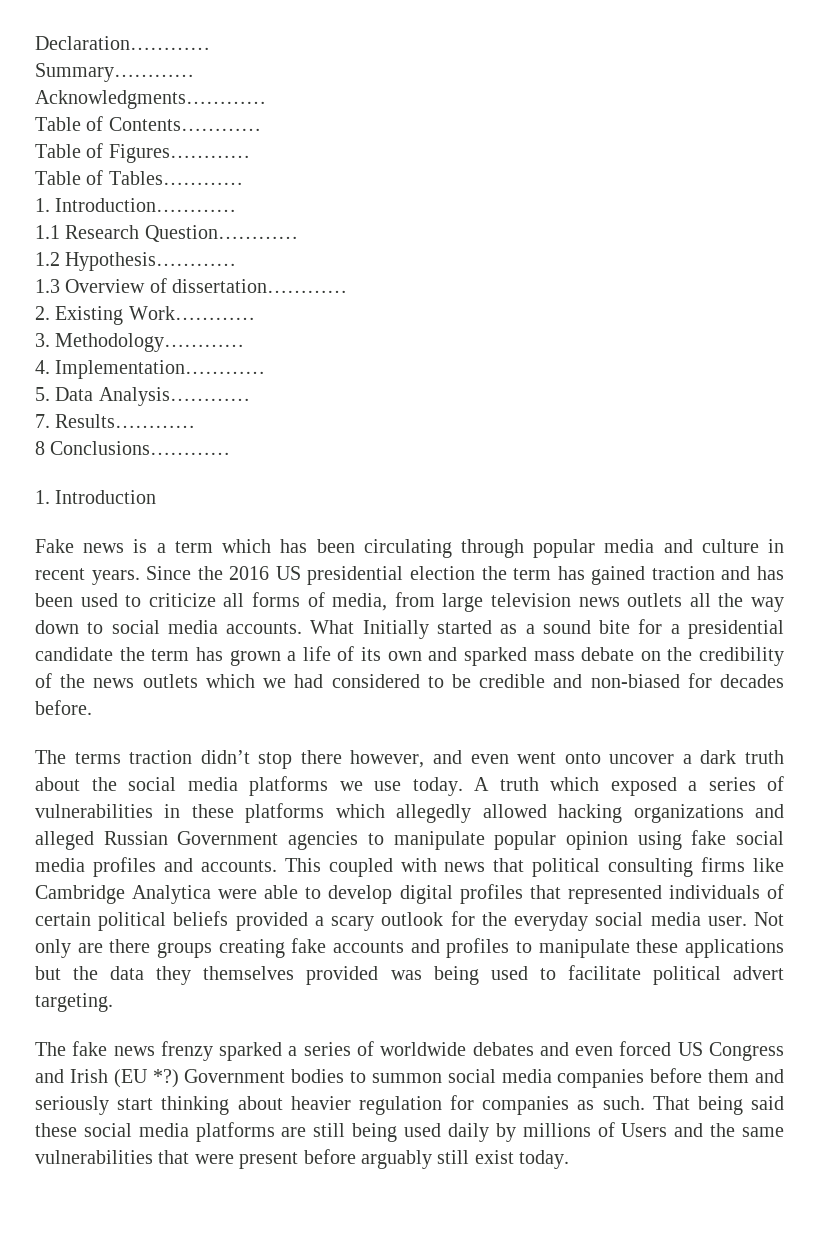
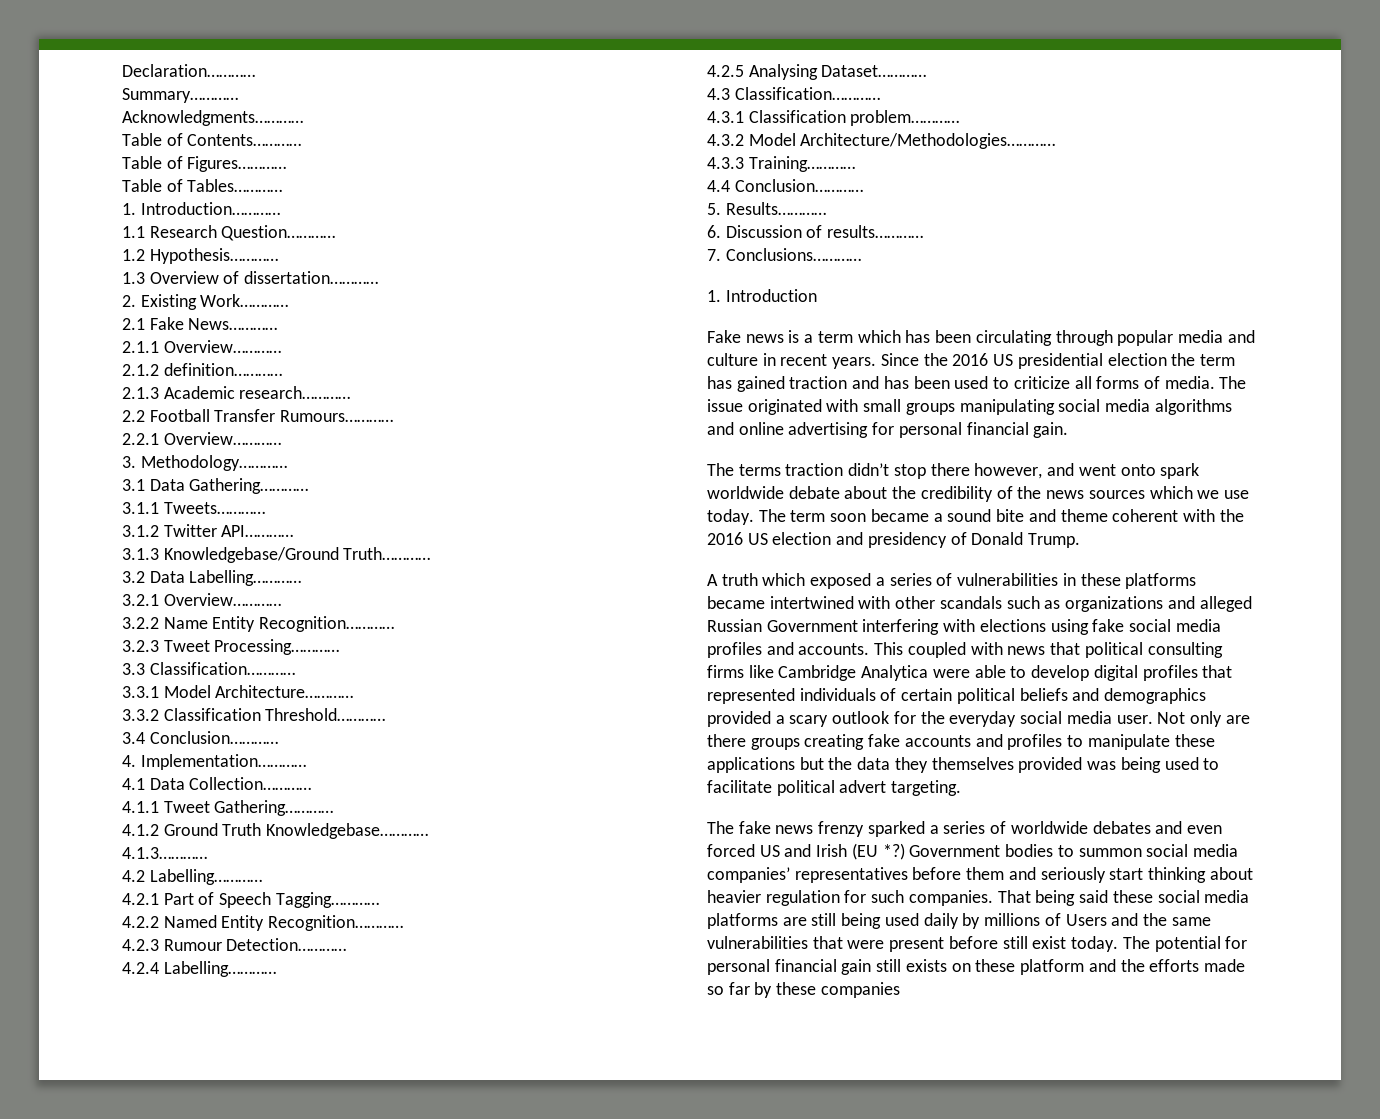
+ 2.1 Fake News…………
+ 2.1.1 Overview…………
+ 2.1.2 definition…………
+ 2.1.3 Academic research…………
+ 2.2 Football Transfer Rumours…………
+ 2.2.1 Overview…………
  3. Methodology…………
+ 3.1 Data Gathering…………
+ 3.1.1 Tweets…………
+ 3.1.2 Twitter API…………
+ 3.1.3 Knowledgebase/Ground Truth…………
+ 3.2 Data Labelling…………
+ 3.2.1 Overview…………
+ 3.2.2 Name Entity Recognition…………
+ 3.2.3 Tweet Processing…………
+ 3.3 Classification…………
+ 3.3.1 Model Architecture…………
+ 3.3.2 Classification Threshold…………
+ 3.4 Conclusion…………
  4. Implementation…………
- 5. Data Analysis…………
+ 4.1 Data Collection…………
+ 4.1.1 Tweet Gathering…………
+ 4.1.2 Ground Truth Knowledgebase…………
+ 4.1.3…………
+ 4.2 Labelling…………
+ 4.2.1 Part of Speech Tagging…………
+ 4.2.2 Named Entity Recognition…………
+ 4.2.3 Rumour Detection…………
+ 4.2.4 Labelling…………
+ 4.2.5 Analysing Dataset…………
+ 4.3 Classification…………
+ 4.3.1 Classification problem…………
+ 4.3.2 Model Architecture/Methodologies…………
+ 4.3.3 Training…………
+ 4.4 Conclusion…………
+ 5. Results…………
+ 6. Discussion of results…………
- 7. Results…………
- 8 Conclusions…………
+ 7. Conclusions…………
- Since the 2016 US presidential election the term has gained traction and has been used to criticize all forms of media, from large television news outlets all the way down to social media accounts. What Initially started as a sound bite for a presidential candidate the term has grown a life of its own and sparked mass debate on the credibility of the news outlets which we had considered to be credible and non-biased for decades before.
+ Since the 2016 US presidential election the term has gained traction and has been used to criticize all forms of media. The issue originated with small groups manipulating social media algorithms and online advertising for personal financial gain.
- The terms traction didn’t stop there however, and even went onto uncover a dark truth about the social media platforms we use today. A truth which exposed a series of vulnerabilities in these platforms which allegedly allowed hacking organizations and alleged Russian Government agencies to manipulate popular opinion using fake social media profiles and accounts.
+ The terms traction didn’t stop there however, and went onto spark worldwide debate about the credibility of the news sources which we use today. The term soon became a sound bite and theme coherent with the 2016 US election and presidency of Donald Trump.
+ A truth which exposed a series of vulnerabilities in these platforms became intertwined with other scandals such as organizations and alleged Russian Government interfering with elections using fake social media profiles and accounts.
- This coupled with news that political consulting firms like Cambridge Analytica were able to develop digital profiles that represented individuals of certain political beliefs provided a scary outlook for the everyday social media user.
+ This coupled with news that political consulting firms like Cambridge Analytica were able to develop digital profiles that represented individuals of certain political beliefs and demographics provided a scary outlook for the everyday social media user.
- The fake news frenzy sparked a series of worldwide debates and even forced US Congress and Irish (EU *?)
+ The fake news frenzy sparked a series of worldwide debates and even forced US and Irish (EU *?)
- Government bodies to summon social media companies before them and seriously start thinking about heavier regulation for companies as such.
+ Government bodies to summon social media companies’ representatives before them and seriously start thinking about heavier regulation for such companies.
- That being said these social media platforms are still being used daily by millions of Users and the same vulnerabilities that were present before arguably still exist today.
+ That being said these social media platforms are still being used daily by millions of Users and the same vulnerabilities that were present before still exist today.
+ The potential for personal financial gain still exists on these platform and the efforts made so far by these companies

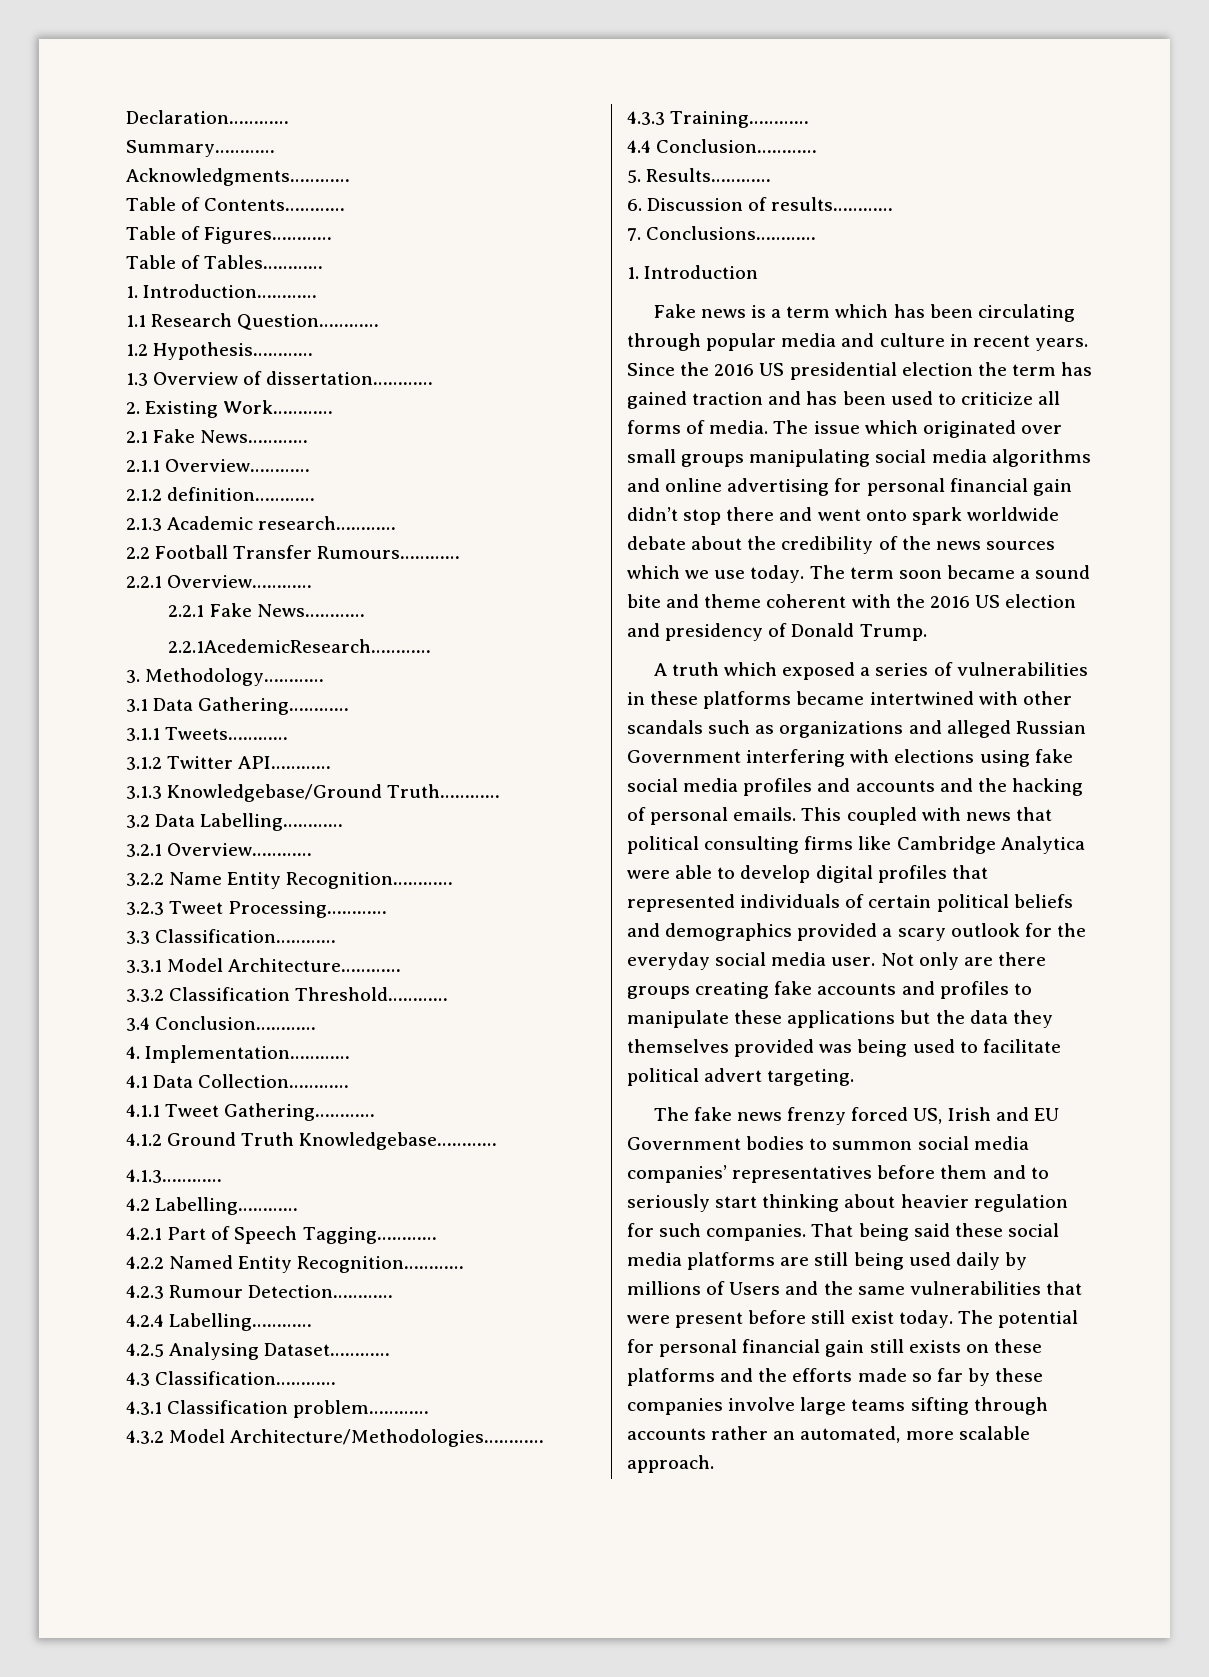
+ 2.2.1 Fake News…………
+ 2.2.1AcedemicResearch…………
- The issue originated with small groups manipulating social media algorithms and online advertising for personal financial gain.
- The terms traction didn’t stop there however, and went onto spark worldwide debate about the credibility of the news sources which we use today.
+ The issue which originated over small groups manipulating social media algorithms and online advertising for personal financial gain didn’t stop there and went onto spark worldwide debate about the credibility of the news sources which we use today.
- A truth which exposed a series of vulnerabilities in these platforms became intertwined with other scandals such as organizations and alleged Russian Government interfering with elections using fake social media profiles and accounts.
+ A truth which exposed a series of vulnerabilities in these platforms became intertwined with other scandals such as organizations and alleged Russian Government interfering with elections using fake social media profiles and accounts and the hacking of personal emails.
- The fake news frenzy sparked a series of worldwide debates and even forced US and Irish (EU *?) Government bodies to summon social media companies’ representatives before them and seriously start thinking about heavier regulation for such companies.
+ The fake news frenzy forced US, Irish and EU Government bodies to summon social media companies’ representatives before them and to seriously start thinking about heavier regulation for such companies.
- The potential for personal financial gain still exists on these platform and the efforts made so far by these companies
+ The potential for personal financial gain still exists on these platforms and the efforts made so far by these companies involve large teams sifting through accounts rather an automated, more scalable approach.

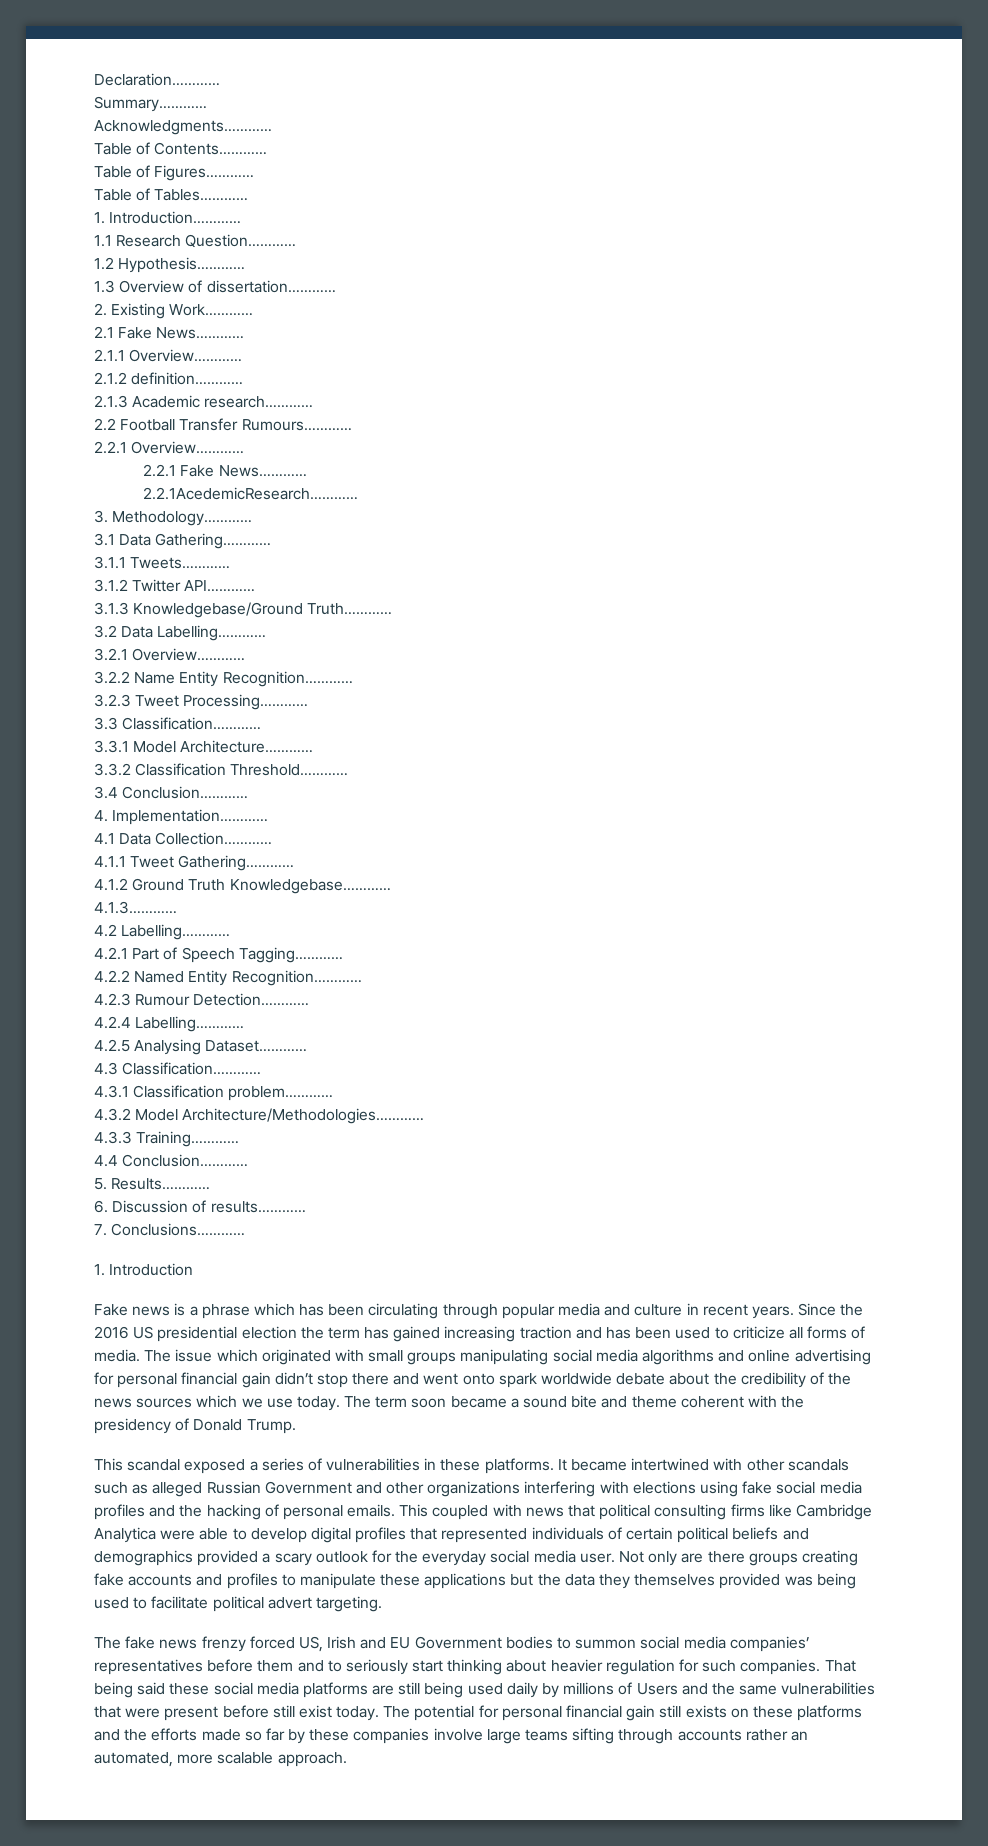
- Fake news is a term which has been circulating through popular media and culture in recent years.
+ Fake news is a phrase which has been circulating through popular media and culture in recent years.
- Since the 2016 US presidential election the term has gained traction and has been used to criticize all forms of media.
+ Since the 2016 US presidential election the term has gained increasing traction and has been used to criticize all forms of media.
- The issue which originated over small groups manipulating social media algorithms and online advertising for personal financial gain didn’t stop there and went onto spark worldwide debate about the credibility of the news sources which we use today.
+ The issue which originated with small groups manipulating social media algorithms and online advertising for personal financial gain didn’t stop there and went onto spark worldwide debate about the credibility of the news sources which we use today.
- The term soon became a sound bite and theme coherent with the 2016 US election and presidency of Donald Trump.
+ The term soon became a sound bite and theme coherent with the presidency of Donald Trump.
- A truth which exposed a series of vulnerabilities in these platforms became intertwined with other scandals such as organizations and alleged Russian Government interfering with elections using fake social media profiles and accounts and the hacking of personal emails.
+ This scandal exposed a series of vulnerabilities in these platforms. It became intertwined with other scandals such as alleged Russian Government and other organizations interfering with elections using fake social media profiles and the hacking of personal emails.

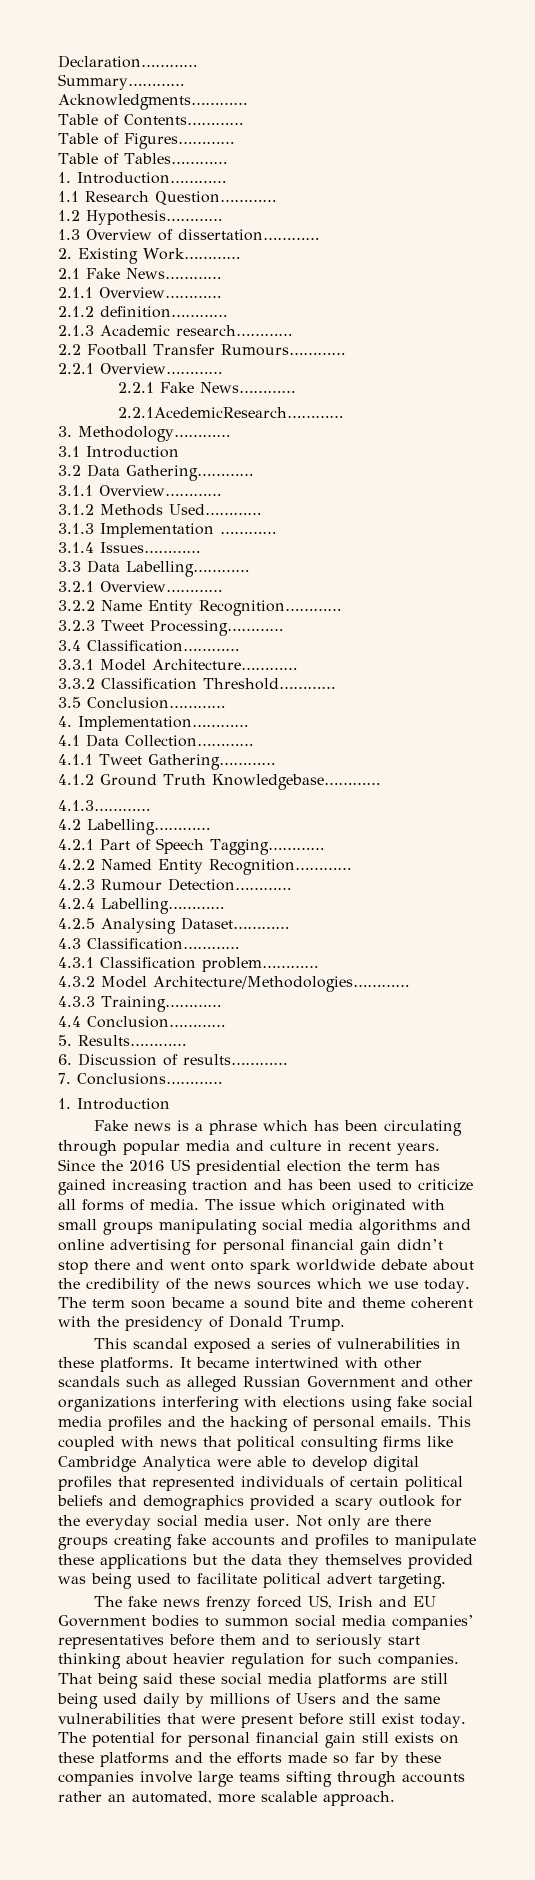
- 3.1 Data Gathering…………
+ 3.1 Introduction
+ 3.2 Data Gathering…………
- 3.1.1 Tweets…………
+ 3.1.1 Overview…………
- 3.1.2 Twitter API…………
+ 3.1.2 Methods Used…………
- 3.1.3 Knowledgebase/Ground Truth…………
- 3.2 Data Labelling…………
+ 3.1.3 Implementation …………
+ 3.1.4 Issues…………
+ 3.3 Data Labelling…………
- 3.3 Classification…………
+ 3.4 Classification…………
- 3.4 Conclusion…………
+ 3.5 Conclusion…………

